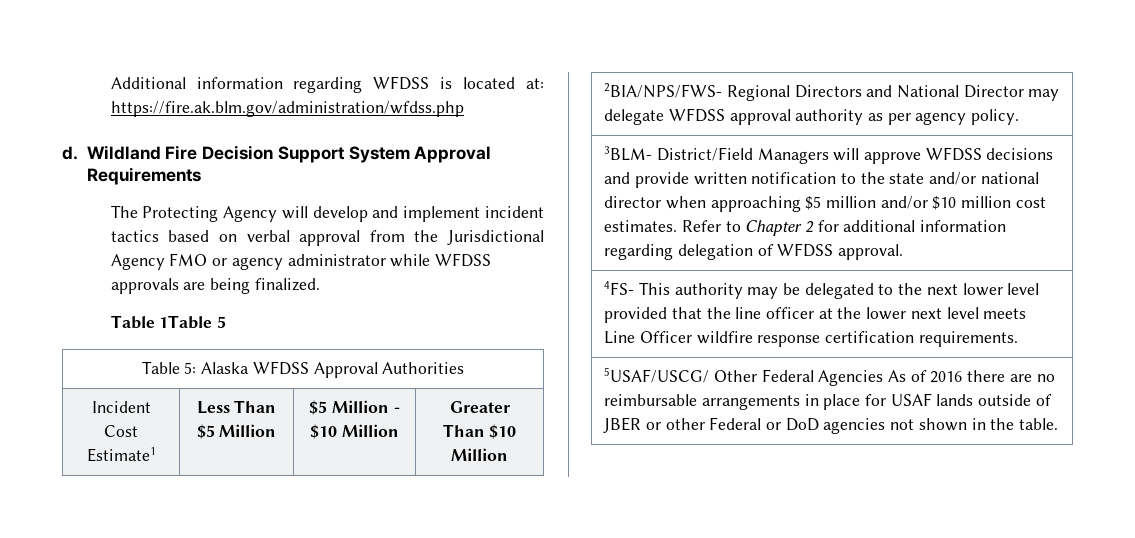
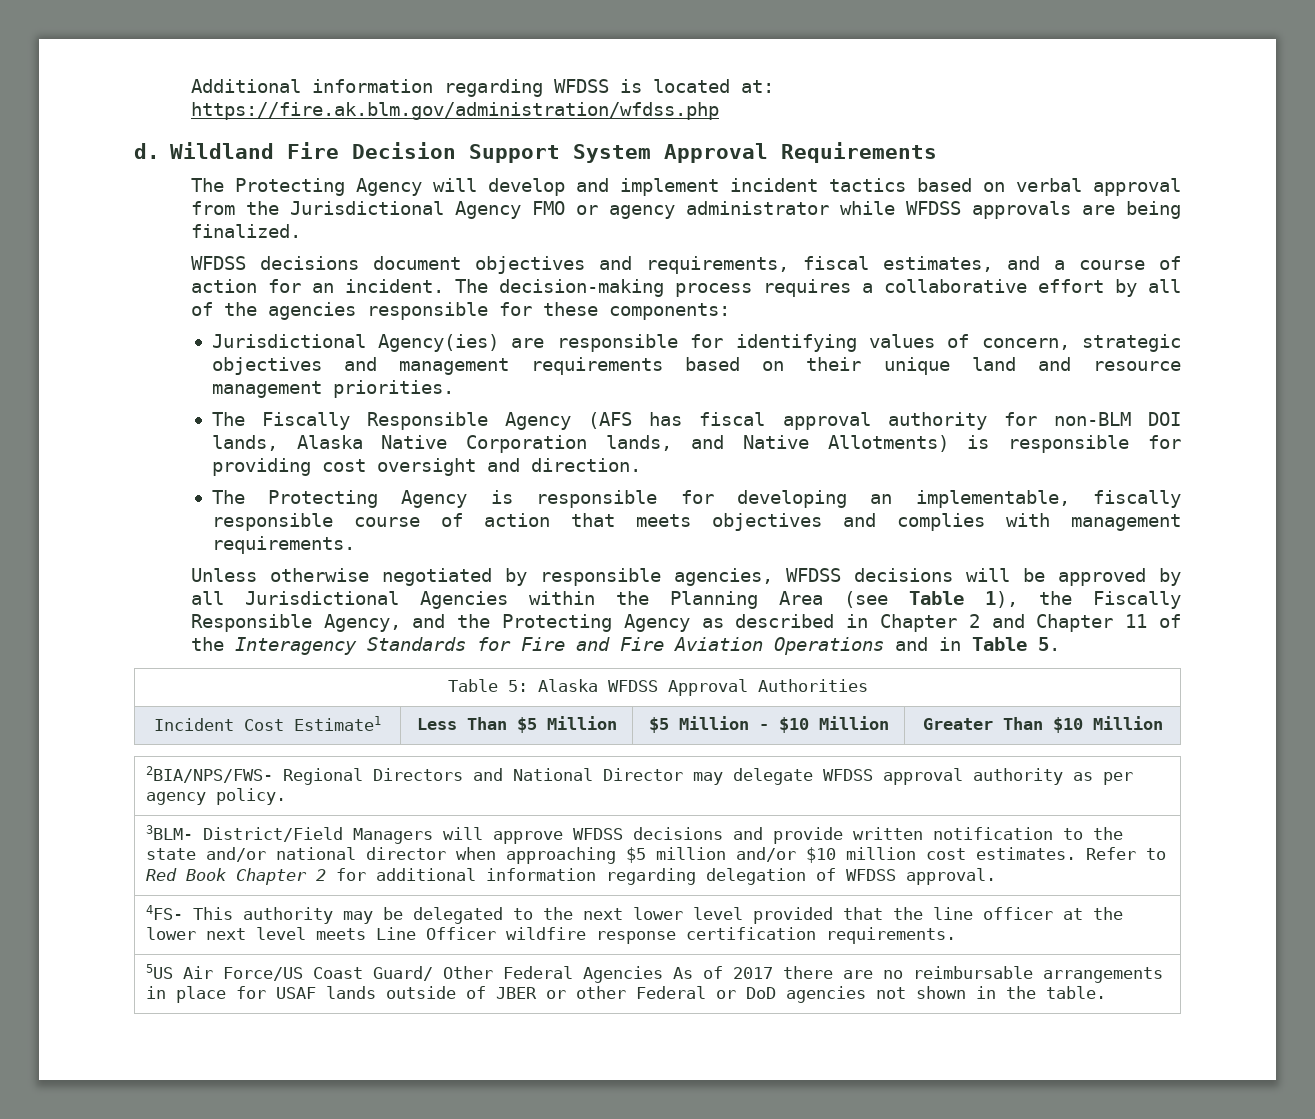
- Table 1Table 5
+ WFDSS decisions document objectives and requirements, fiscal estimates, and a course of action for an incident. The decision-making process requires a collaborative effort by all of the agencies responsible for these components:
+ Jurisdictional Agency(ies) are responsible for identifying values of concern, strategic objectives and management requirements based on their unique land and resource management priorities.
+ The Fiscally Responsible Agency (AFS has fiscal approval authority for non-BLM DOI lands, Alaska Native Corporation lands, and Native Allotments) is responsible for providing cost oversight and direction.
+ The Protecting Agency is responsible for developing an implementable, fiscally responsible course of action that meets objectives and complies with management requirements.
+ Unless otherwise negotiated by responsible agencies, WFDSS decisions will be approved by all Jurisdictional Agencies within the Planning Area (see Table 1), the Fiscally Responsible Agency, and the Protecting Agency as described in Chapter 2 and Chapter 11 of the Interagency Standards for Fire and Fire Aviation Operations and in Table 5.
- 3BLM- District/Field Managers will approve WFDSS decisions and provide written notification to the state and/or national director when approaching $5 million and/or $10 million cost estimates. Refer to Chapter 2 for additional information regarding delegation of WFDSS approval.
+ 3BLM- District/Field Managers will approve WFDSS decisions and provide written notification to the state and/or national director when approaching $5 million and/or $10 million cost estimates. Refer to Red Book Chapter 2 for additional information regarding delegation of WFDSS approval.
- 5USAF/USCG/ Other Federal Agencies As of 2016 there are no reimbursable arrangements in place for USAF lands outside of JBER or other Federal or DoD agencies not shown in the table.
+ 5US Air Force/US Coast Guard/ Other Federal Agencies As of 2017 there are no reimbursable arrangements in place for USAF lands outside of JBER or other Federal or DoD agencies not shown in the table.

